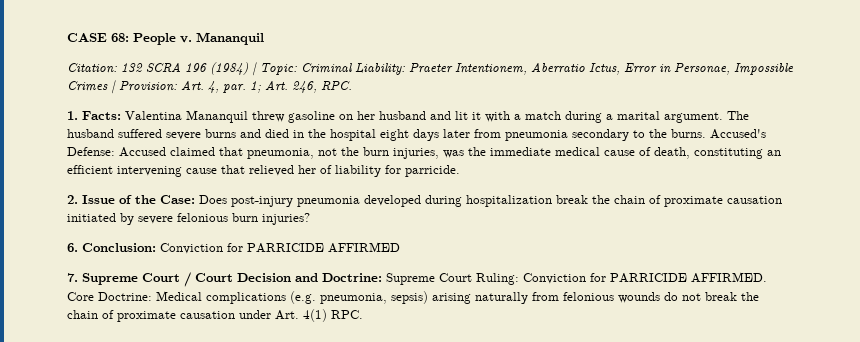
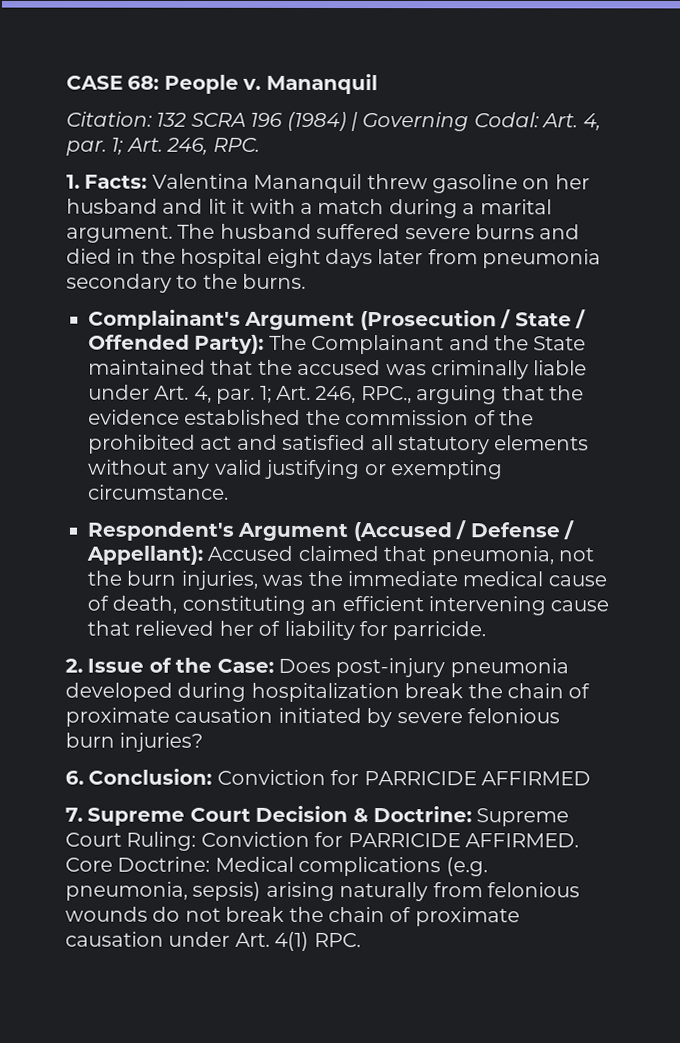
- Citation: 132 SCRA 196 (1984) | Topic: Criminal Liability: Praeter Intentionem, Aberratio Ictus, Error in Personae, Impossible Crimes | Provision: Art. 4, par.
+ Citation: 132 SCRA 196 (1984) | Governing Codal: Art. 4, par.
- The husband suffered severe burns and died in the hospital eight days later from pneumonia secondary to the burns. Accused's Defense: Accused claimed that pneumonia, not the burn injuries, was the immediate medical cause of death, constituting an efficient intervening cause that relieved her of liability for parricide.
+ The husband suffered severe burns and died in the hospital eight days later from pneumonia secondary to the burns.
+ Complainant's Argument (Prosecution / State / Offended Party): The Complainant and the State maintained that the accused was criminally liable under Art. 4, par. 1; Art. 246, RPC., arguing that the evidence established the commission of the prohibited act and satisfied all statutory elements without any valid justifying or exempting circumstance.
+ Respondent's Argument (Accused / Defense / Appellant): Accused claimed that pneumonia, not the burn injuries, was the immediate medical cause of death, constituting an efficient intervening cause that relieved her of liability for parricide.
- 7. Supreme Court / Court Decision and Doctrine: Supreme Court Ruling: Conviction for PARRICIDE AFFIRMED.
+ 7. Supreme Court Decision & Doctrine: Supreme Court Ruling: Conviction for PARRICIDE AFFIRMED.

